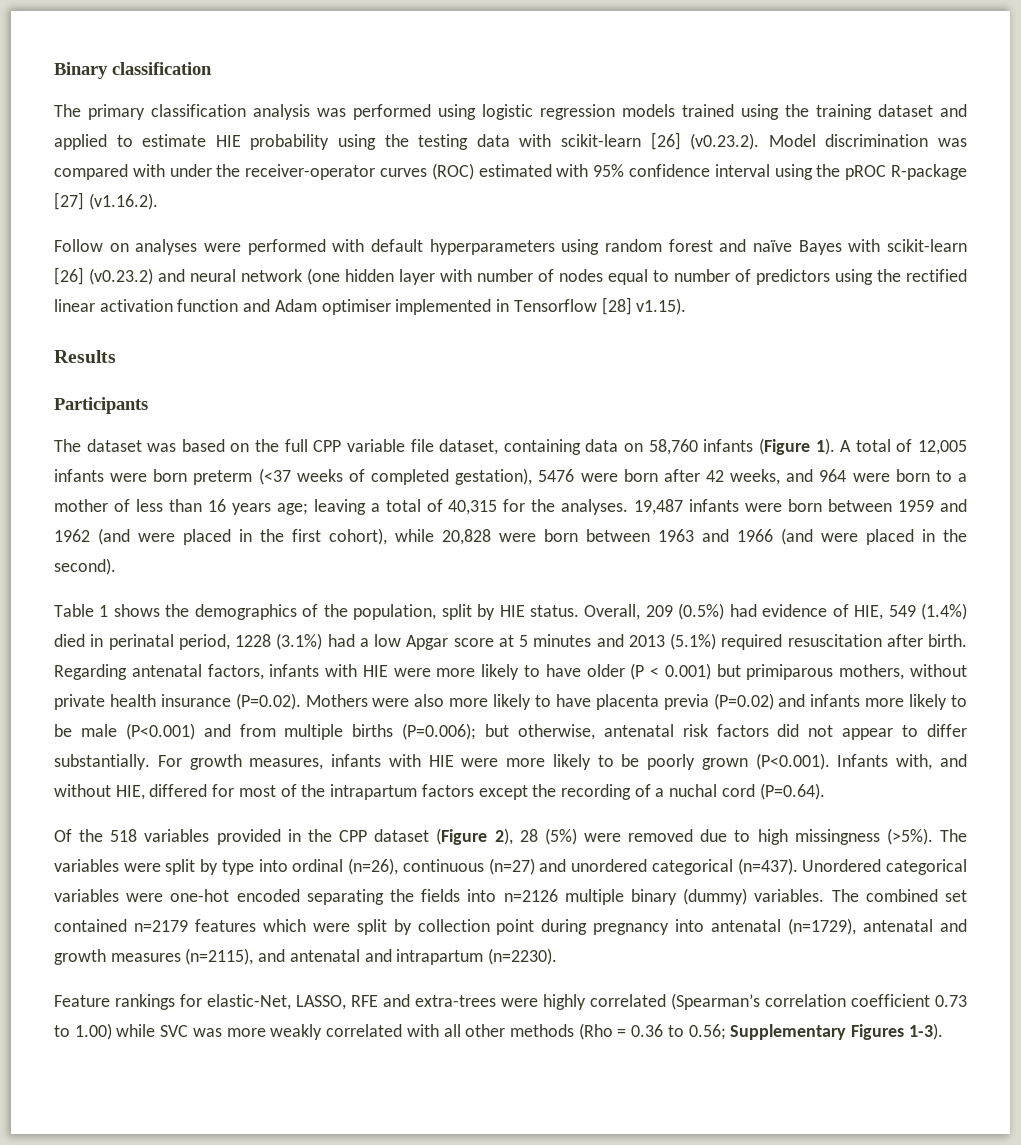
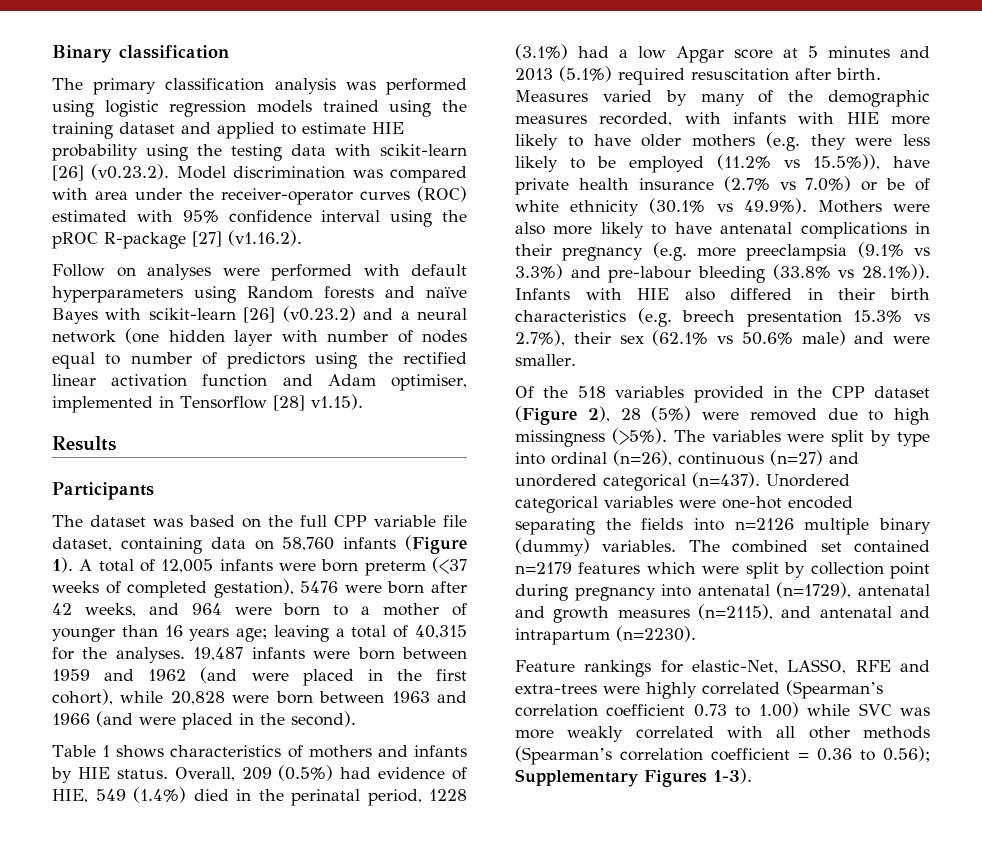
- The primary classification analysis was performed using logistic regression models trained using the training dataset and applied to estimate HIE probability using the testing data with scikit-learn [26] (v0.23.2). Model discrimination was compared with under the receiver-operator curves (ROC) estimated with 95% confidence interval using the pROC R-package [27] (v1.16.2).
+ The primary classification analysis was performed using logistic regression models trained using the training dataset and applied to estimate HIE probability using the testing data with scikit-learn [26] (v0.23.2). Model discrimination was compared with area under the receiver-operator curves (ROC) estimated with 95% confidence interval using the pROC R-package [27] (v1.16.2).
- Follow on analyses were performed with default hyperparameters using random forest and naïve Bayes with scikit-learn [26] (v0.23.2) and neural network (one hidden layer with number of nodes equal to number of predictors using the rectified linear activation function and Adam optimiser implemented in Tensorflow [28] v1.15).
+ Follow on analyses were performed with default hyperparameters using Random forests and naïve Bayes with scikit-learn [26] (v0.23.2) and a neural network (one hidden layer with number of nodes equal to number of predictors using the rectified linear activation function and Adam optimiser, implemented in Tensorflow [28] v1.15).
- A total of 12,005 infants were born preterm (<37 weeks of completed gestation), 5476 were born after 42 weeks, and 964 were born to a mother of less than 16 years age; leaving a total of 40,315 for the analyses.
+ A total of 12,005 infants were born preterm (<37 weeks of completed gestation), 5476 were born after 42 weeks, and 964 were born to a mother of younger than 16 years age; leaving a total of 40,315 for the analyses.
- Table 1 shows the demographics of the population, split by HIE status.
+ Table 1 shows characteristics of mothers and infants by HIE status.
- Overall, 209 (0.5%) had evidence of HIE, 549 (1.4%) died in perinatal period, 1228 (3.1%) had a low Apgar score at 5 minutes and 2013 (5.1%) required resuscitation after birth.
+ Overall, 209 (0.5%) had evidence of HIE, 549 (1.4%) died in the perinatal period, 1228 (3.1%) had a low Apgar score at 5 minutes and 2013 (5.1%) required resuscitation after birth.
- Regarding antenatal factors, infants with HIE were more likely to have older (P < 0.001) but primiparous mothers, without private health insurance (P=0.02). Mothers were also more likely to have placenta previa (P=0.02) and infants more likely to be male (P<0.001) and from multiple births (P=0.006); but otherwise, antenatal risk factors did not appear to differ substantially. For growth measures, infants with HIE were more likely to be poorly grown (P<0.001). Infants with, and without HIE, differed for most of the intrapartum factors except the recording of a nuchal cord (P=0.64).
+ Measures varied by many of the demographic measures recorded, with infants with HIE more likely to have older mothers (e.g. they were less likely to be employed (11.2% vs 15.5%)), have private health insurance (2.7% vs 7.0%) or be of white ethnicity (30.1% vs 49.9%). Mothers were also more likely to have antenatal complications in their pregnancy (e.g. more preeclampsia (9.1% vs 3.3%) and pre-labour bleeding (33.8% vs 28.1%)). Infants with HIE also differed in their birth characteristics (e.g. breech presentation 15.3% vs 2.7%), their sex (62.1% vs 50.6% male) and were smaller.
- Feature rankings for elastic-Net, LASSO, RFE and extra-trees were highly correlated (Spearman’s correlation coefficient 0.73 to 1.00) while SVC was more weakly correlated with all other methods (Rho = 0.36 to 0.56; Supplementary Figures 1-3).
+ Feature rankings for elastic-Net, LASSO, RFE and extra-trees were highly correlated (Spearman’s correlation coefficient 0.73 to 1.00) while SVC was more weakly correlated with all other methods (Spearman’s correlation coefficient = 0.36 to 0.56); Supplementary Figures 1-3).

